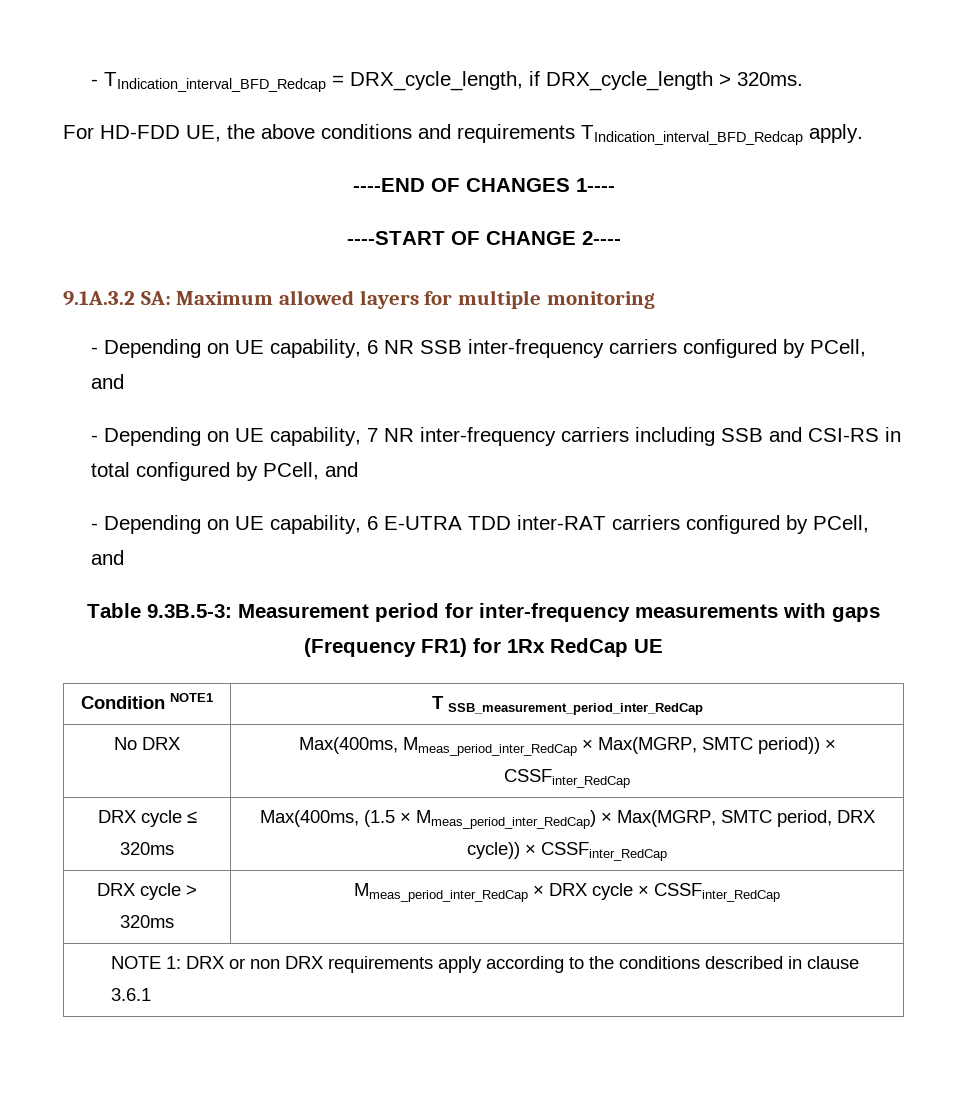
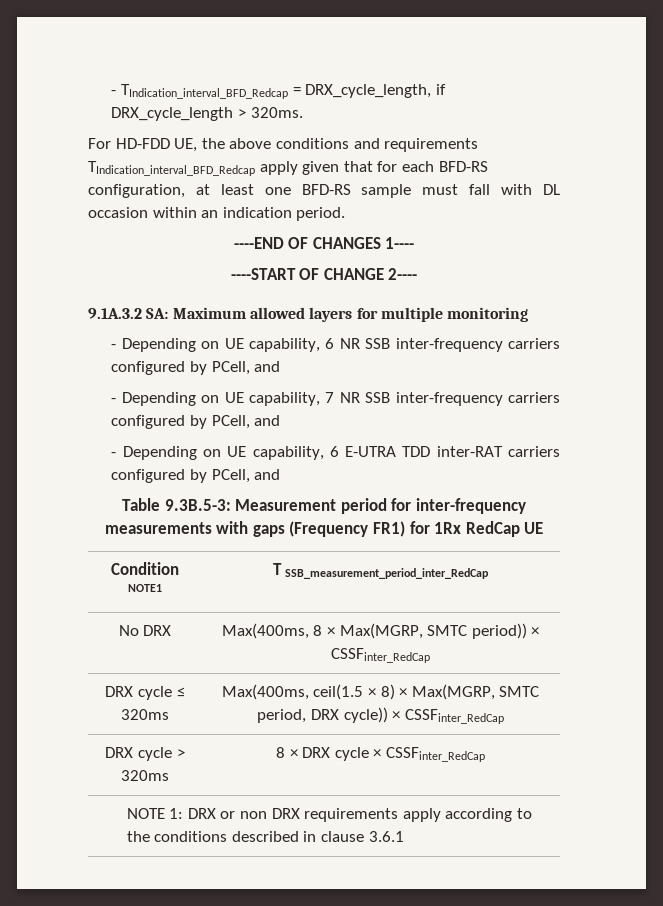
- For HD-FDD UE, the above conditions and requirements TIndication_interval_BFD_Redcap apply.
+ For HD-FDD UE, the above conditions and requirements TIndication_interval_BFD_Redcap apply given that for each BFD-RS configuration, at least one BFD-RS sample must fall with DL occasion within an indication period.
- - Depending on UE capability, 7 NR inter-frequency carriers including SSB and CSI-RS in total configured by PCell, and
+ - Depending on UE capability, 7 NR SSB inter-frequency carriers configured by PCell, and
- No DRX | Max(400ms, Mmeas_period_inter_RedCap × Max(MGRP, SMTC period)) × CSSFinter_RedCap
+ No DRX | Max(400ms, 8 × Max(MGRP, SMTC period)) × CSSFinter_RedCap
- DRX cycle ≤ 320ms | Max(400ms, (1.5 × Mmeas_period_inter_RedCap) × Max(MGRP, SMTC period, DRX cycle)) × CSSFinter_RedCap
+ DRX cycle ≤ 320ms | Max(400ms, ceil(1.5 × 8) × Max(MGRP, SMTC period, DRX cycle)) × CSSFinter_RedCap
- DRX cycle > 320ms | Mmeas_period_inter_RedCap × DRX cycle × CSSFinter_RedCap
+ DRX cycle > 320ms | 8 × DRX cycle × CSSFinter_RedCap

